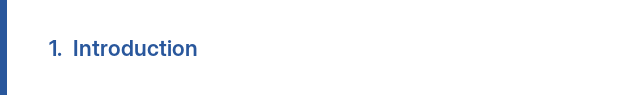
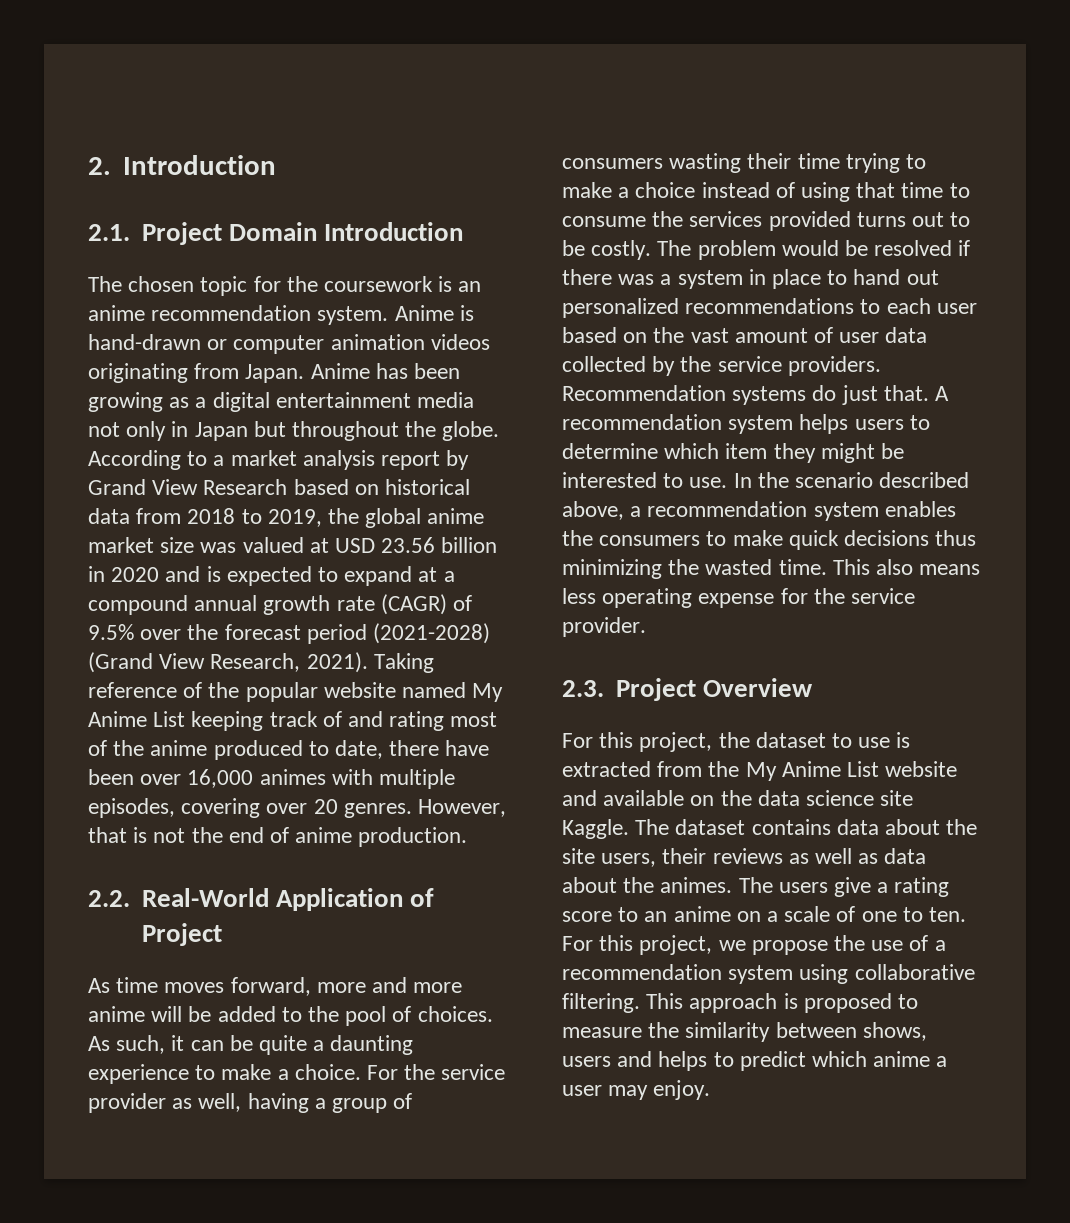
- 1. Introduction
+ 2. Introduction
+ 2.1. Project Domain Introduction
+ The chosen topic for the coursework is an anime recommendation system. Anime is hand-drawn or computer animation videos originating from Japan. Anime has been growing as a digital entertainment media not only in Japan but throughout the globe. According to a market analysis report by Grand View Research based on historical data from 2018 to 2019, the global anime market size was valued at USD 23.56 billion in 2020 and is expected to expand at a compound annual growth rate (CAGR) of 9.5% over the forecast period (2021-2028) (Grand View Research, 2021). Taking reference of the popular website named My Anime List keeping track of and rating most of the anime produced to date, there have been over 16,000 animes with multiple episodes, covering over 20 genres. However, that is not the end of anime production.
+ 2.2. Real-World Application of Project
+ As time moves forward, more and more anime will be added to the pool of choices. As such, it can be quite a daunting experience to make a choice. For the service provider as well, having a group of consumers wasting their time trying to make a choice instead of using that time to consume the services provided turns out to be costly. The problem would be resolved if there was a system in place to hand out personalized recommendations to each user based on the vast amount of user data collected by the service providers. Recommendation systems do just that. A recommendation system helps users to determine which item they might be interested to use. In the scenario described above, a recommendation system enables the consumers to make quick decisions thus minimizing the wasted time. This also means less operating expense for the service provider.
+ 2.3. Project Overview
+ For this project, the dataset to use is extracted from the My Anime List website and available on the data science site Kaggle. The dataset contains data about the site users, their reviews as well as data about the animes. The users give a rating score to an anime on a scale of one to ten. For this project, we propose the use of a recommendation system using collaborative filtering. This approach is proposed to measure the similarity between shows, users and helps to predict which anime a user may enjoy.

